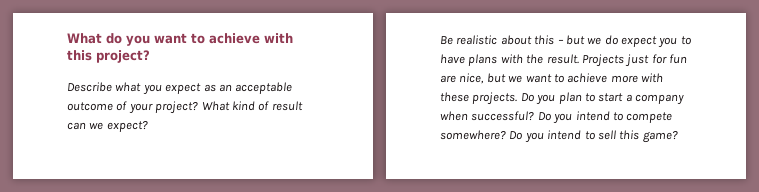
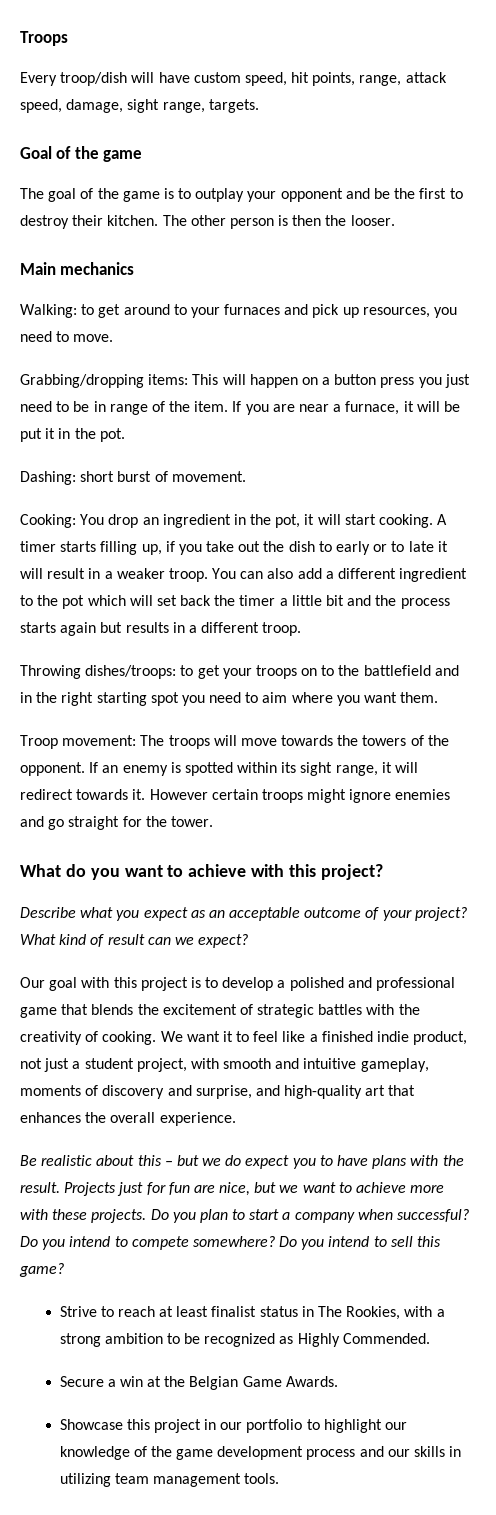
+ Troops
+ Every troop/dish will have custom speed, hit points, range, attack speed, damage, sight range, targets.
+ Goal of the game
+ The goal of the game is to outplay your opponent and be the first to destroy their kitchen. The other person is then the looser.
+ Main mechanics
+ Walking: to get around to your furnaces and pick up resources, you need to move.
+ Grabbing/dropping items: This will happen on a button press you just need to be in range of the item. If you are near a furnace, it will be put it in the pot.
+ Dashing: short burst of movement.
+ Cooking: You drop an ingredient in the pot, it will start cooking. A timer starts filling up, if you take out the dish to early or to late it will result in a weaker troop. You can also add a different ingredient to the pot which will set back the timer a little bit and the process starts again but results in a different troop.
+ Throwing dishes/troops: to get your troops on to the battlefield and in the right starting spot you need to aim where you want them.
+ Troop movement: The troops will move towards the towers of the opponent. If an enemy is spotted within its sight range, it will redirect towards it. However certain troops might ignore enemies and go straight for the tower.
+ Our goal with this project is to develop a polished and professional game that blends the excitement of strategic battles with the creativity of cooking. We want it to feel like a finished indie product, not just a student project, with smooth and intuitive gameplay, moments of discovery and surprise, and high-quality art that enhances the overall experience.
+ Strive to reach at least finalist status in The Rookies, with a strong ambition to be recognized as Highly Commended.
+ Secure a win at the Belgian Game Awards.
+ Showcase this project in our portfolio to highlight our knowledge of the game development process and our skills in utilizing team management tools.

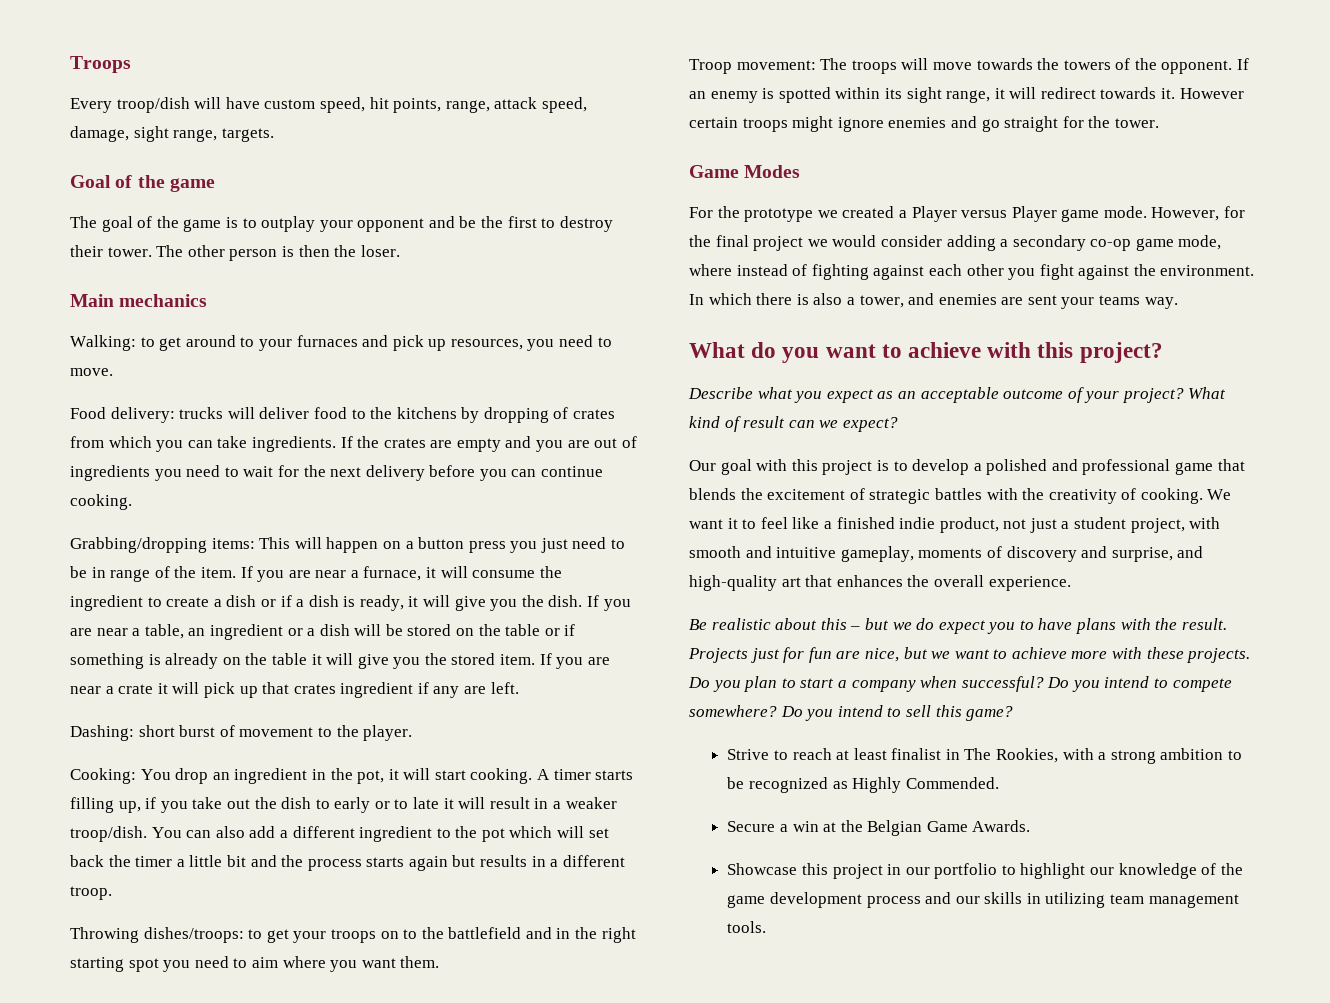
- The goal of the game is to outplay your opponent and be the first to destroy their kitchen.
+ The goal of the game is to outplay your opponent and be the first to destroy their tower.
- The other person is then the looser.
+ The other person is then the loser.
+ Food delivery: trucks will deliver food to the kitchens by dropping of crates from which you can take ingredients. If the crates are empty and you are out of ingredients you need to wait for the next delivery before you can continue cooking.
- If you are near a furnace, it will be put it in the pot.
+ If you are near a furnace, it will consume the ingredient to create a dish or if a dish is ready, it will give you the dish. If you are near a table, an ingredient or a dish will be stored on the table or if something is already on the table it will give you the stored item. If you are near a crate it will pick up that crates ingredient if any are left.
- Dashing: short burst of movement.
+ Dashing: short burst of movement to the player.
- A timer starts filling up, if you take out the dish to early or to late it will result in a weaker troop.
+ A timer starts filling up, if you take out the dish to early or to late it will result in a weaker troop/dish.
+ Game Modes
+ For the prototype we created a Player versus Player game mode. However, for the final project we would consider adding a secondary co-op game mode, where instead of fighting against each other you fight against the environment. In which there is also a tower, and enemies are sent your teams way.
- Strive to reach at least finalist status in The Rookies, with a strong ambition to be recognized as Highly Commended.
+ Strive to reach at least finalist in The Rookies, with a strong ambition to be recognized as Highly Commended.

